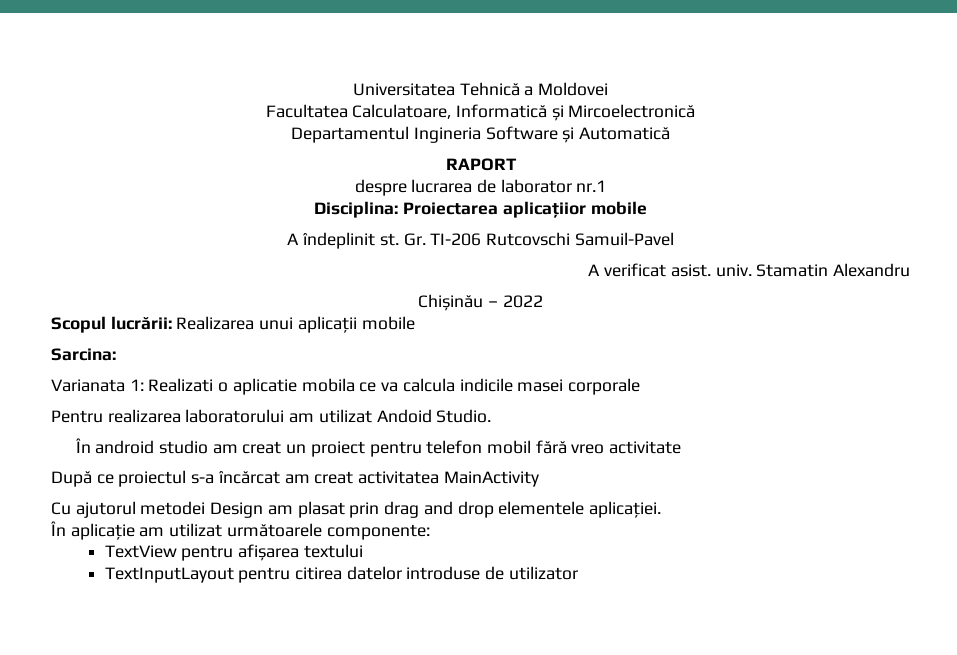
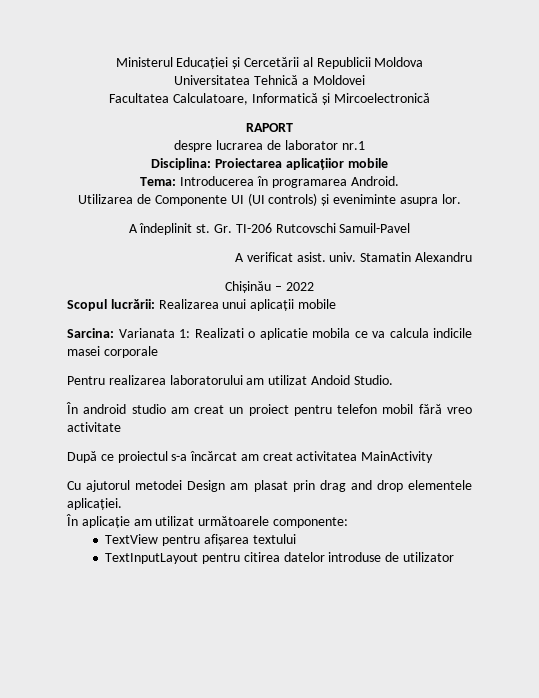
+ Ministerul Educației și Cercetării al Republicii Moldova
- Departamentul Ingineria Software și Automatică
+ Tema: Introducerea în programarea Android.
+ Utilizarea de Componente UI (UI controls) și eveniminte asupra lor.
- Sarcina:
- Varianata 1: Realizati o aplicatie mobila ce va calcula indicile masei corporale
+ Sarcina: Varianata 1: Realizati o aplicatie mobila ce va calcula indicile masei corporale

